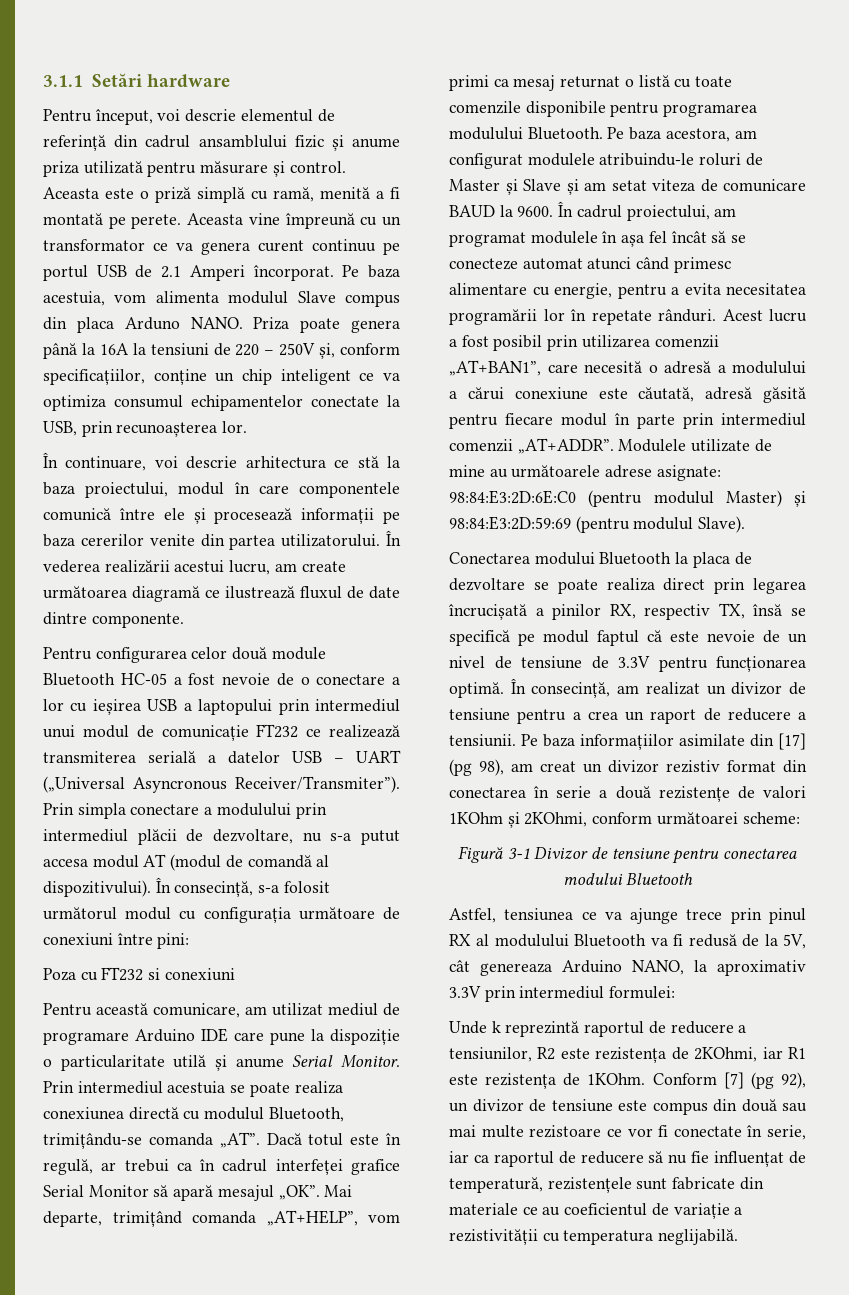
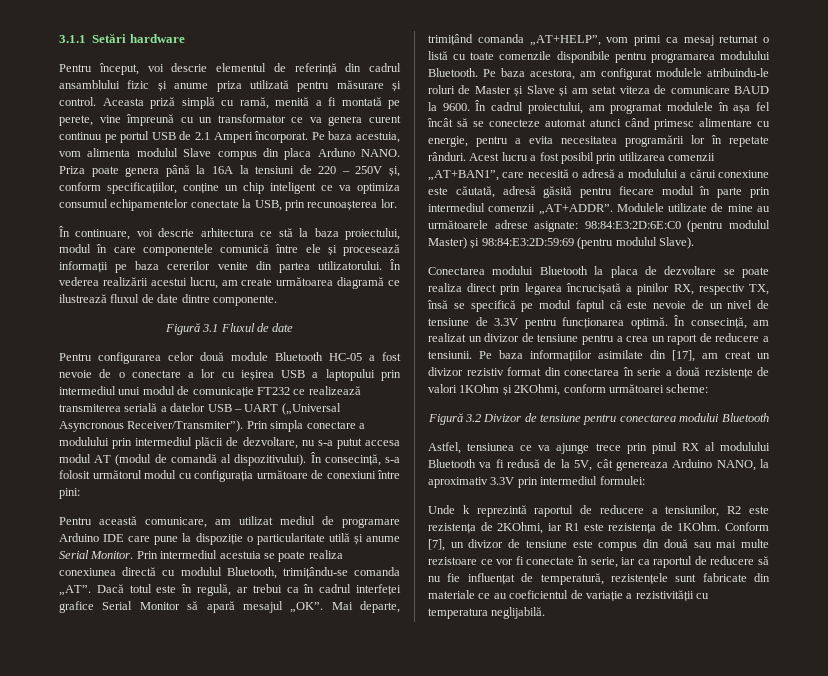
- Aceasta este o priză simplă cu ramă, menită a fi montată pe perete. Aceasta vine împreună cu un transformator ce va genera curent continuu pe portul USB de 2.1 Amperi încorporat.
+ Aceasta priză simplă cu ramă, menită a fi montată pe perete, vine împreună cu un transformator ce va genera curent continuu pe portul USB de 2.1 Amperi încorporat.
+ Figură 3.1 Fluxul de date
- Poza cu FT232 si conexiuni
- Pe baza informațiilor asimilate din [17] (pg 98), am creat un divizor rezistiv format din conectarea în serie a două rezistențe de valori 1KOhm și 2KOhmi, conform următoarei scheme:
+ Pe baza informațiilor asimilate din [17], am creat un divizor rezistiv format din conectarea în serie a două rezistențe de valori 1KOhm și 2KOhmi, conform următoarei scheme:
- Figură 3-1 Divizor de tensiune pentru conectarea modului Bluetooth
+ Figură 3.2 Divizor de tensiune pentru conectarea modului Bluetooth
- Conform [7] (pg 92), un divizor de tensiune este compus din două sau mai multe rezistoare ce vor fi conectate în serie, iar ca raportul de reducere să nu fie influențat de temperatură, rezistențele sunt fabricate din materiale ce au coeficientul de variație a rezistivității cu temperatura neglijabilă.
+ Conform [7], un divizor de tensiune este compus din două sau mai multe rezistoare ce vor fi conectate în serie, iar ca raportul de reducere să nu fie influențat de temperatură, rezistențele sunt fabricate din materiale ce au coeficientul de variație a rezistivității cu temperatura neglijabilă.

